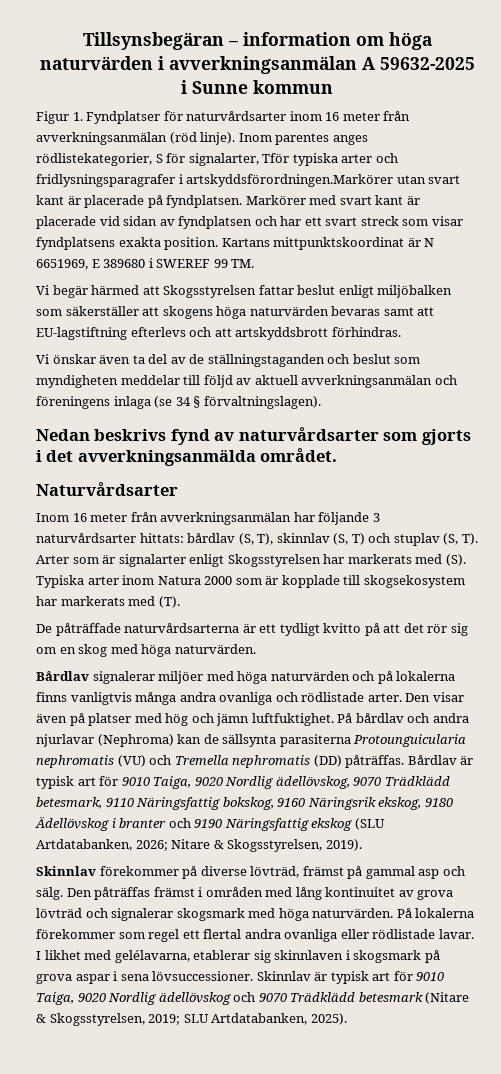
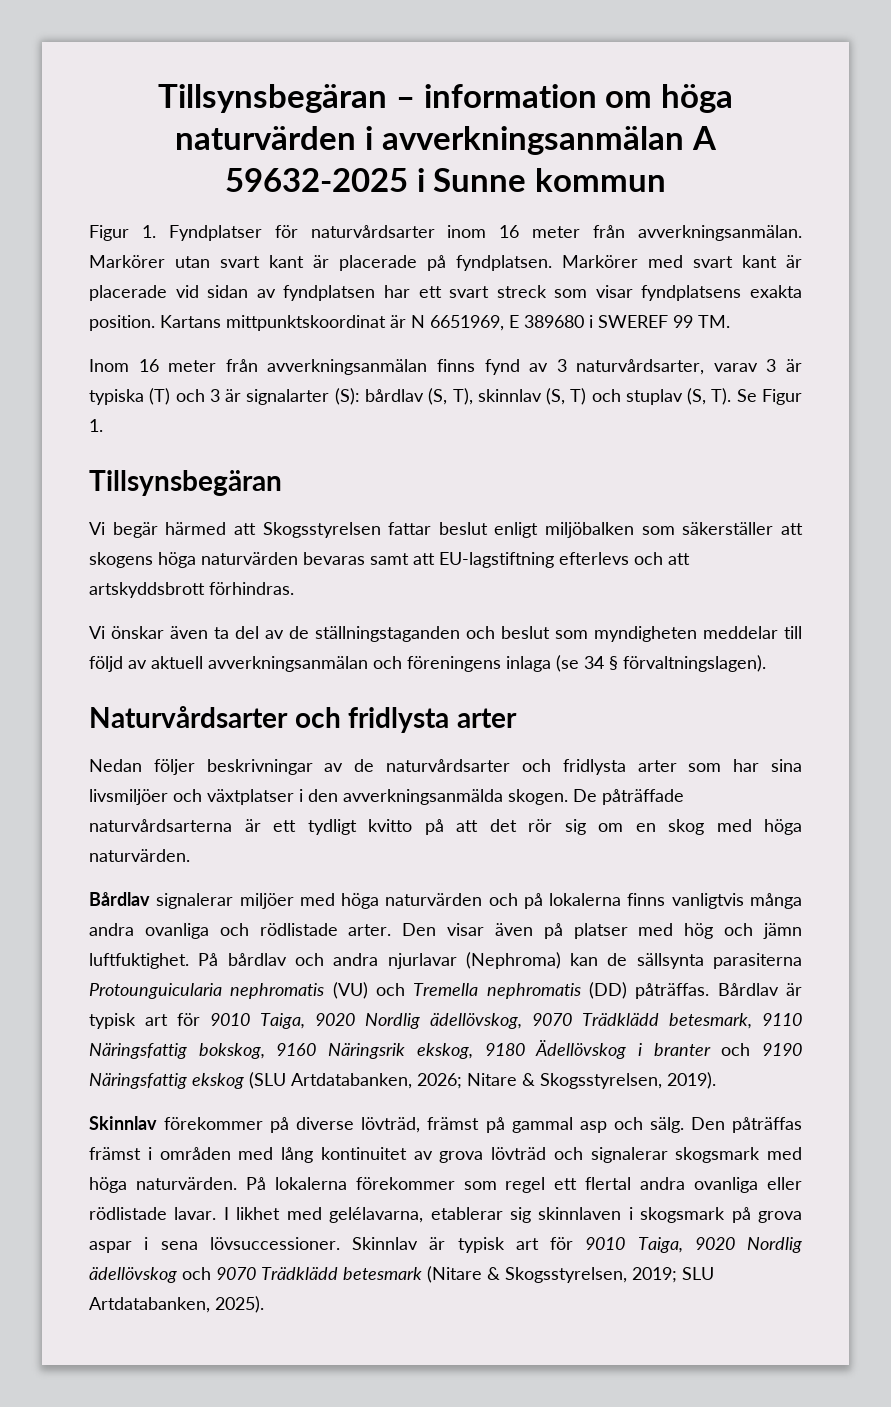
- Figur 1. Fyndplatser för naturvårdsarter inom 16 meter från avverkningsanmälan (röd linje). Inom parentes anges rödlistekategorier, S för signalarter, Tför typiska arter och fridlysningsparagrafer i artskyddsförordningen.Markörer utan svart kant är placerade på fyndplatsen.
+ Figur 1. Fyndplatser för naturvårdsarter inom 16 meter från avverkningsanmälan. Markörer utan svart kant är placerade på fyndplatsen.
- Markörer med svart kant är placerade vid sidan av fyndplatsen och har ett svart streck som visar fyndplatsens exakta position.
+ Markörer med svart kant är placerade vid sidan av fyndplatsen har ett svart streck som visar fyndplatsens exakta position.
+ Inom 16 meter från avverkningsanmälan finns fynd av 3 naturvårdsarter, varav 3 är typiska (T) och 3 är signalarter (S): bårdlav (S, T), skinnlav (S, T) och stuplav (S, T). Se Figur 1.
+ Tillsynsbegäran
- Nedan beskrivs fynd av naturvårdsarter som gjorts i det avverkningsanmälda området.
- Naturvårdsarter
- Inom 16 meter från avverkningsanmälan har följande 3 naturvårdsarter hittats: bårdlav (S, T), skinnlav (S, T) och stuplav (S, T). Arter som är signalarter enligt Skogsstyrelsen har markerats med (S). Typiska arter inom Natura 2000 som är kopplade till skogsekosystem har markerats med (T).
- De påträffade naturvårdsarterna är ett tydligt kvitto på att det rör sig om en skog med höga naturvärden.
+ Naturvårdsarter och fridlysta arter
+ Nedan följer beskrivningar av de naturvårdsarter och fridlysta arter som har sina livsmiljöer och växtplatser i den avverkningsanmälda skogen. De påträffade naturvårdsarterna är ett tydligt kvitto på att det rör sig om en skog med höga naturvärden.

